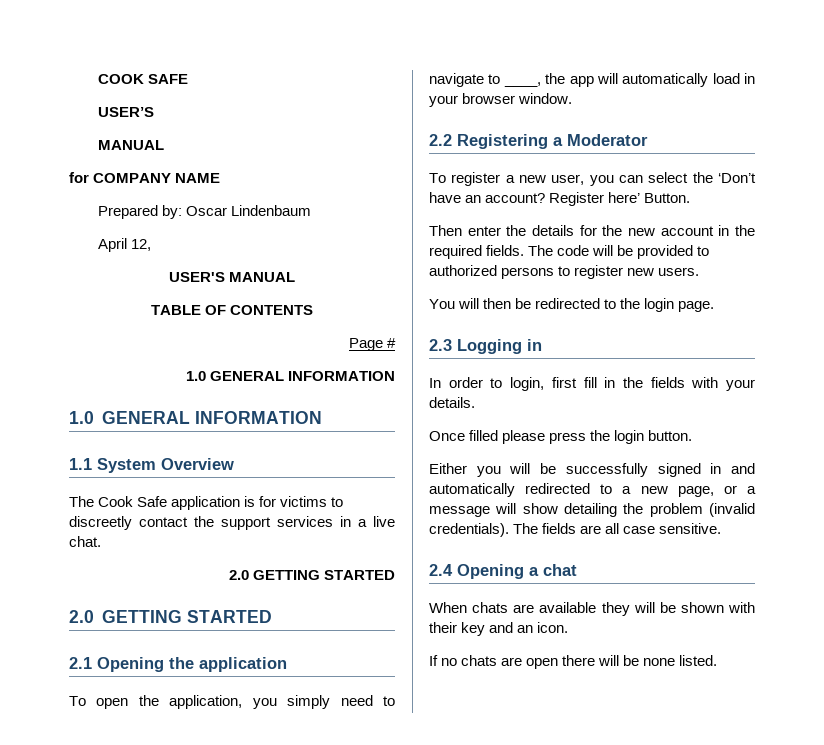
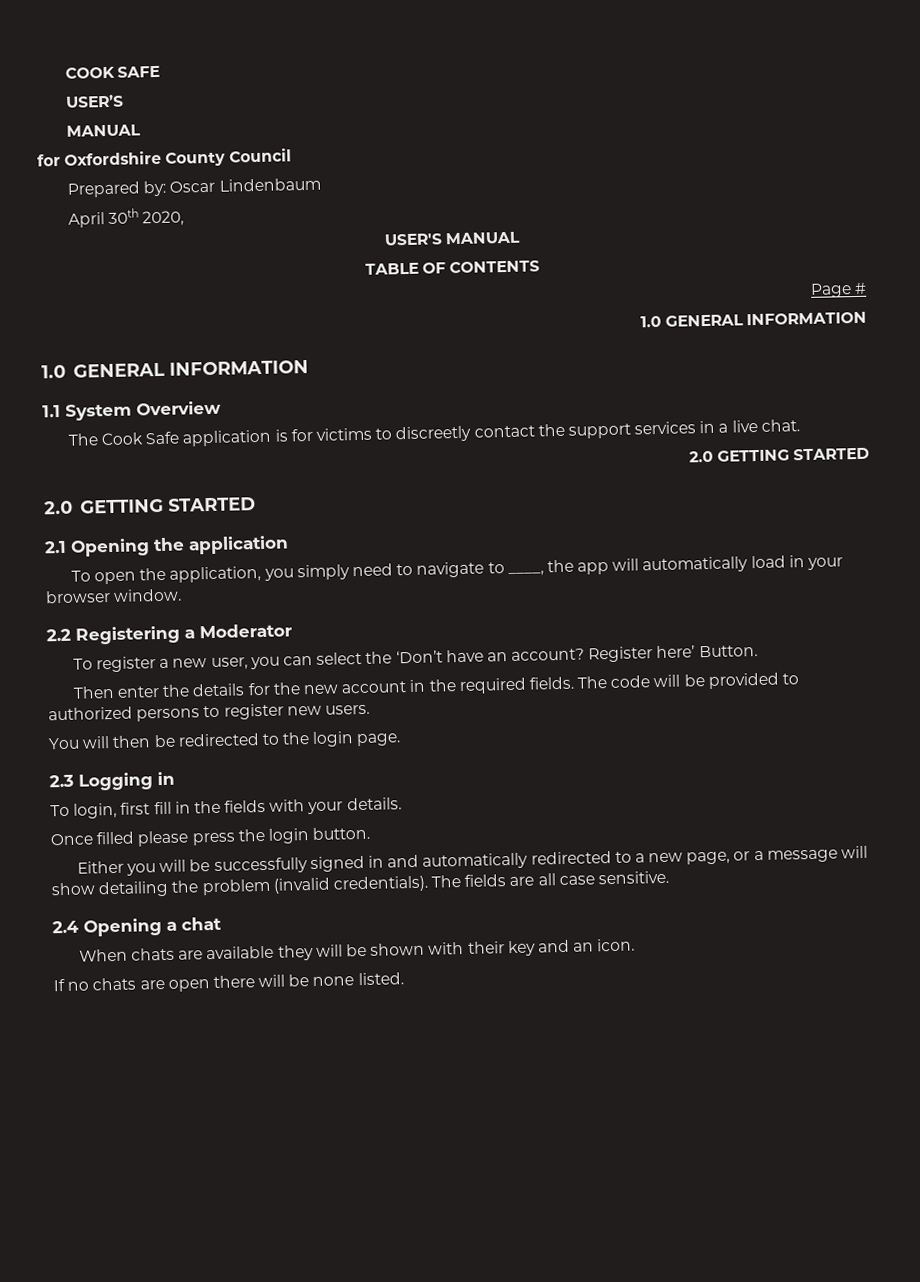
- for COMPANY NAME
+ for Oxfordshire County Council
- April 12,
+ April 30th 2020,
- In order to login, first fill in the fields with your details.
+ To login, first fill in the fields with your details.

